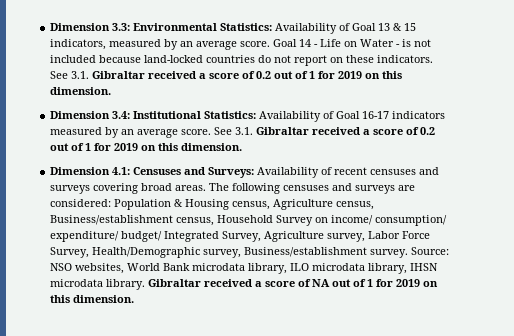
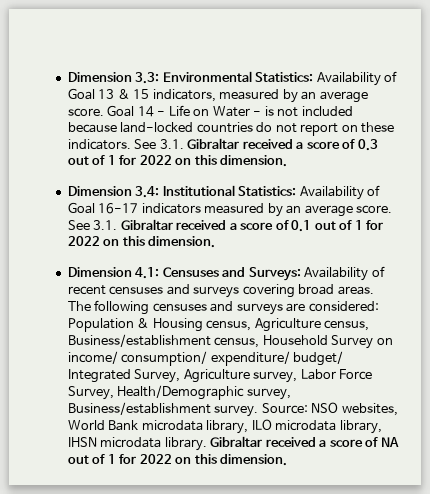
- Goal 14 - Life on Water - is not included because land-locked countries do not report on these indicators. See 3.1. Gibraltar received a score of 0.2 out of 1 for 2019 on this dimension.
+ Goal 14 - Life on Water - is not included because land-locked countries do not report on these indicators. See 3.1. Gibraltar received a score of 0.3 out of 1 for 2022 on this dimension.
- Dimension 3.4: Institutional Statistics: Availability of Goal 16-17 indicators measured by an average score. See 3.1. Gibraltar received a score of 0.2 out of 1 for 2019 on this dimension.
+ Dimension 3.4: Institutional Statistics: Availability of Goal 16-17 indicators measured by an average score. See 3.1. Gibraltar received a score of 0.1 out of 1 for 2022 on this dimension.
- Gibraltar received a score of NA out of 1 for 2019 on this dimension.
+ Gibraltar received a score of NA out of 1 for 2022 on this dimension.

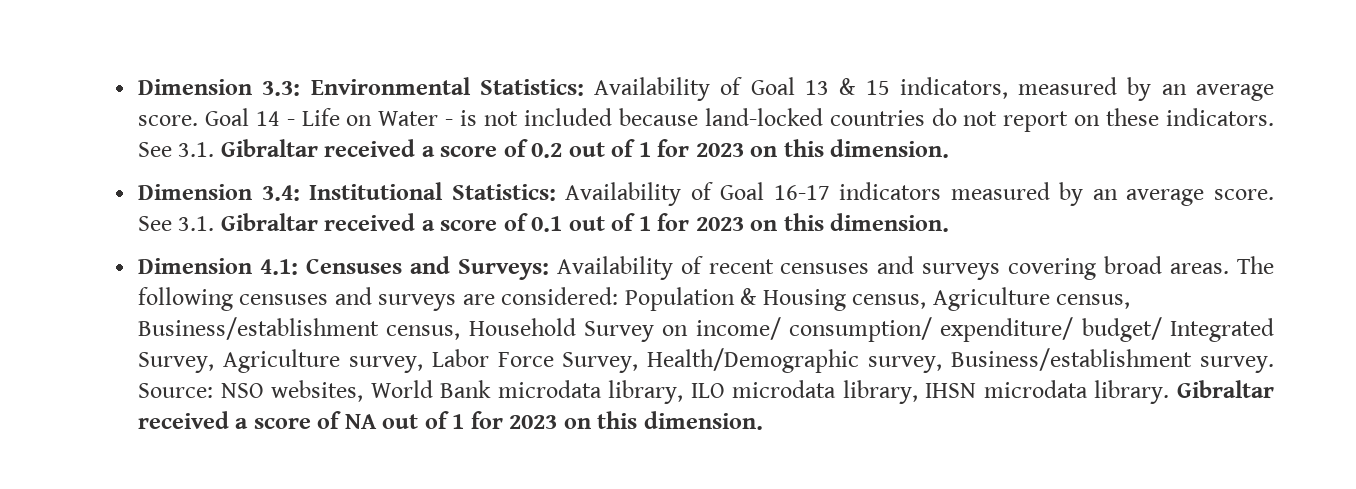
- See 3.1. Gibraltar received a score of 0.3 out of 1 for 2022 on this dimension.
+ See 3.1. Gibraltar received a score of 0.2 out of 1 for 2023 on this dimension.
- See 3.1. Gibraltar received a score of 0.1 out of 1 for 2022 on this dimension.
+ See 3.1. Gibraltar received a score of 0.1 out of 1 for 2023 on this dimension.
- Gibraltar received a score of NA out of 1 for 2022 on this dimension.
+ Gibraltar received a score of NA out of 1 for 2023 on this dimension.

